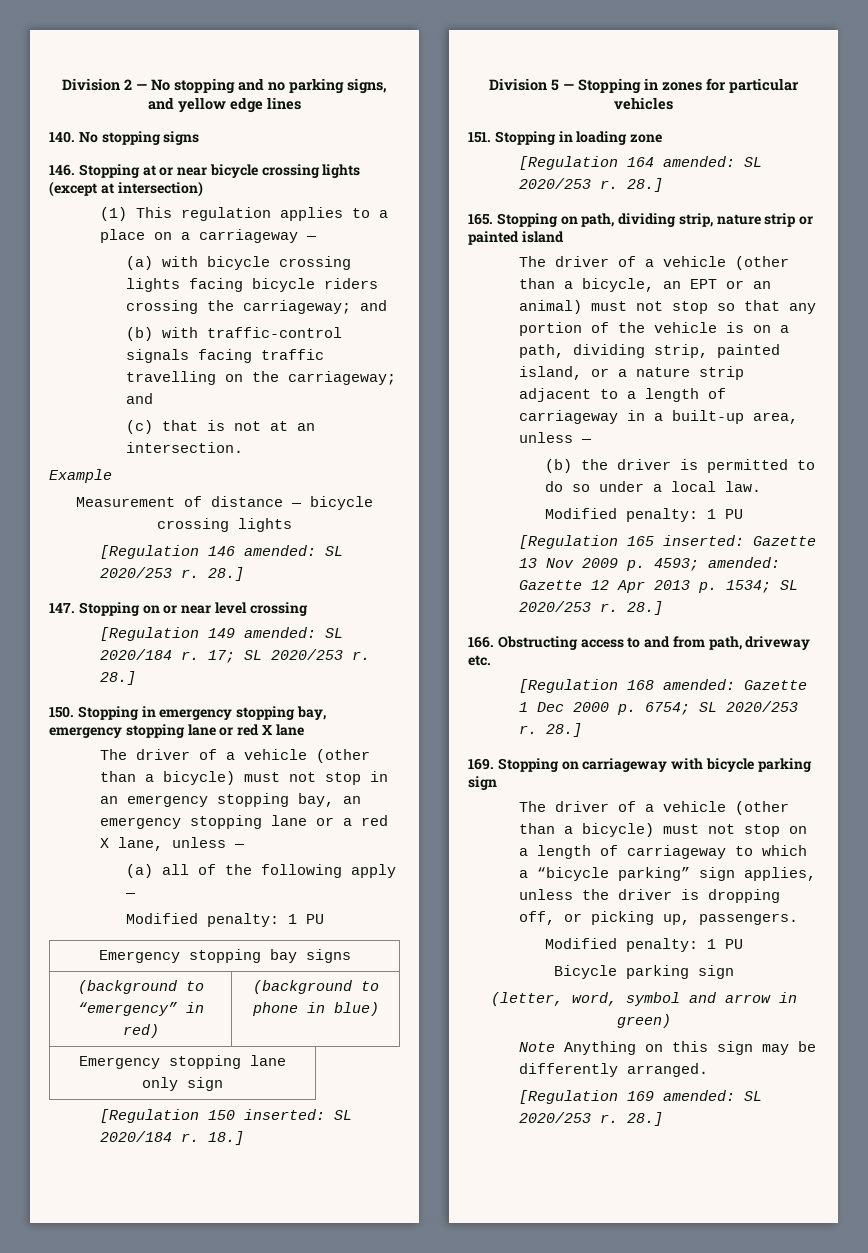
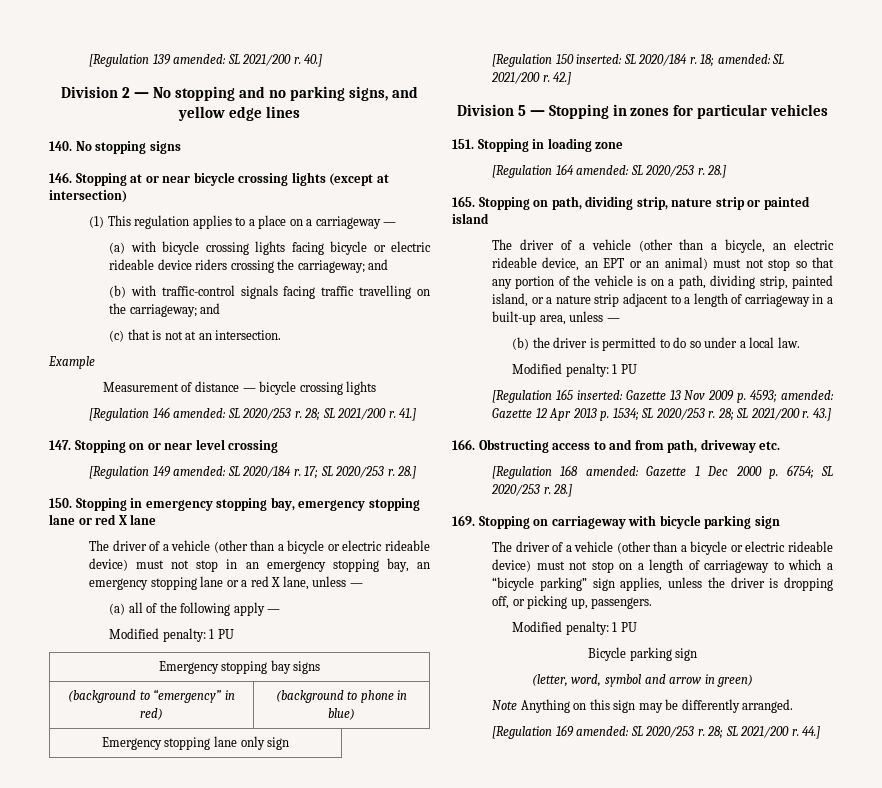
+ [Regulation 139 amended: SL 2021/200 r. 40.]
- (a) with bicycle crossing lights facing bicycle riders crossing the carriageway; and
+ (a) with bicycle crossing lights facing bicycle or electric rideable device riders crossing the carriageway; and
- [Regulation 146 amended: SL 2020/253 r. 28.]
+ [Regulation 146 amended: SL 2020/253 r. 28; SL 2021/200 r. 41.]
- The driver of a vehicle (other than a bicycle) must not stop in an emergency stopping bay, an emergency stopping lane or a red X lane, unless —
+ The driver of a vehicle (other than a bicycle or electric rideable device) must not stop in an emergency stopping bay, an emergency stopping lane or a red X lane, unless —
- 18.]
+ 18; amended: SL 2021/200 r. 42.]
- The driver of a vehicle (other than a bicycle, an EPT or an animal) must not stop so that any portion of the vehicle is on a path, dividing strip, painted island, or a nature strip adjacent to a length of carriageway in a built-up area, unless —
+ The driver of a vehicle (other than a bicycle, an electric rideable device, an EPT or an animal) must not stop so that any portion of the vehicle is on a path, dividing strip, painted island, or a nature strip adjacent to a length of carriageway in a built-up area, unless —
- [Regulation 165 inserted: Gazette 13 Nov 2009 p. 4593; amended: Gazette 12 Apr 2013 p. 1534; SL 2020/253 r. 28.]
+ [Regulation 165 inserted: Gazette 13 Nov 2009 p. 4593; amended: Gazette 12 Apr 2013 p. 1534; SL 2020/253 r. 28; SL 2021/200 r. 43.]
- The driver of a vehicle (other than a bicycle) must not stop on a length of carriageway to which a “bicycle parking” sign applies, unless the driver is dropping off, or picking up, passengers.
+ The driver of a vehicle (other than a bicycle or electric rideable device) must not stop on a length of carriageway to which a “bicycle parking” sign applies, unless the driver is dropping off, or picking up, passengers.
- [Regulation 169 amended: SL 2020/253 r. 28.]
+ [Regulation 169 amended: SL 2020/253 r. 28; SL 2021/200 r. 44.]

